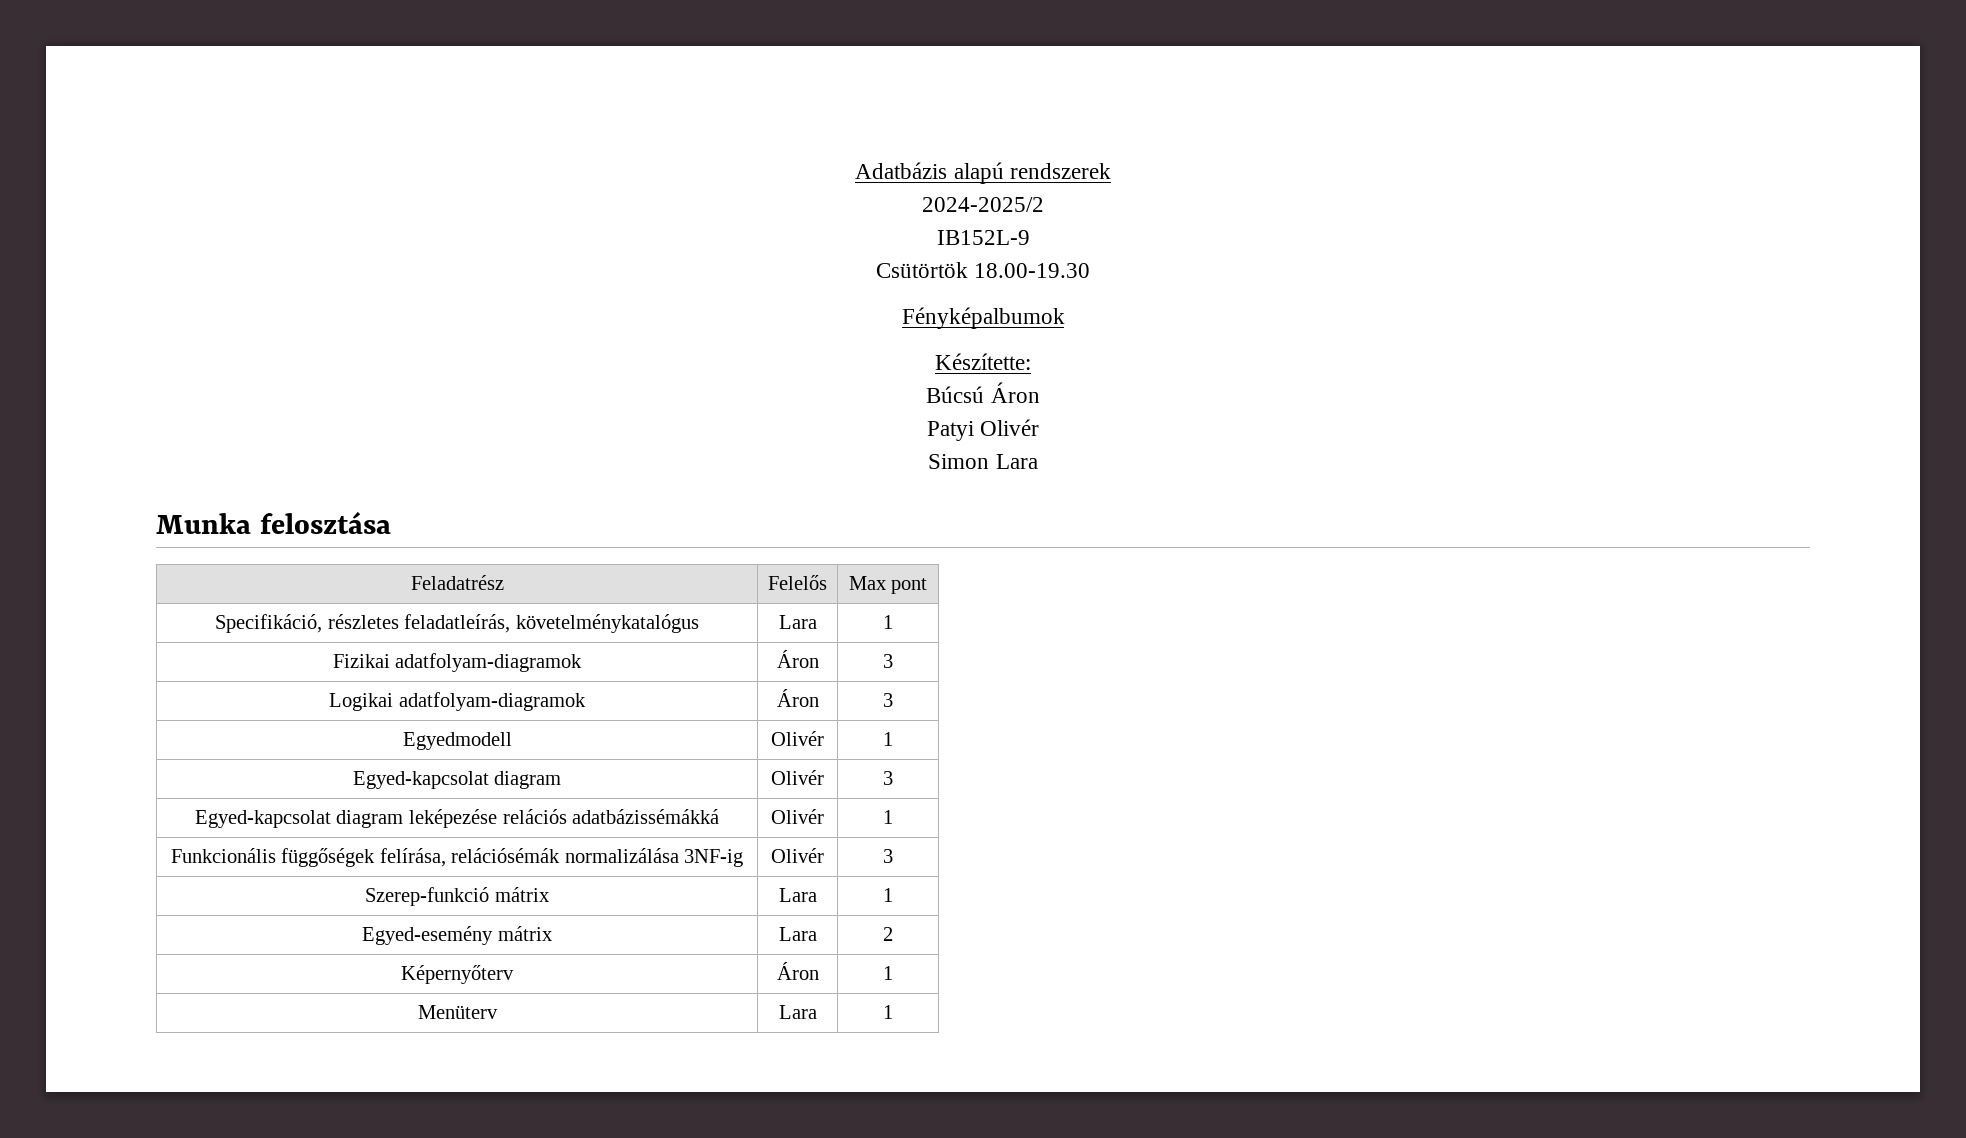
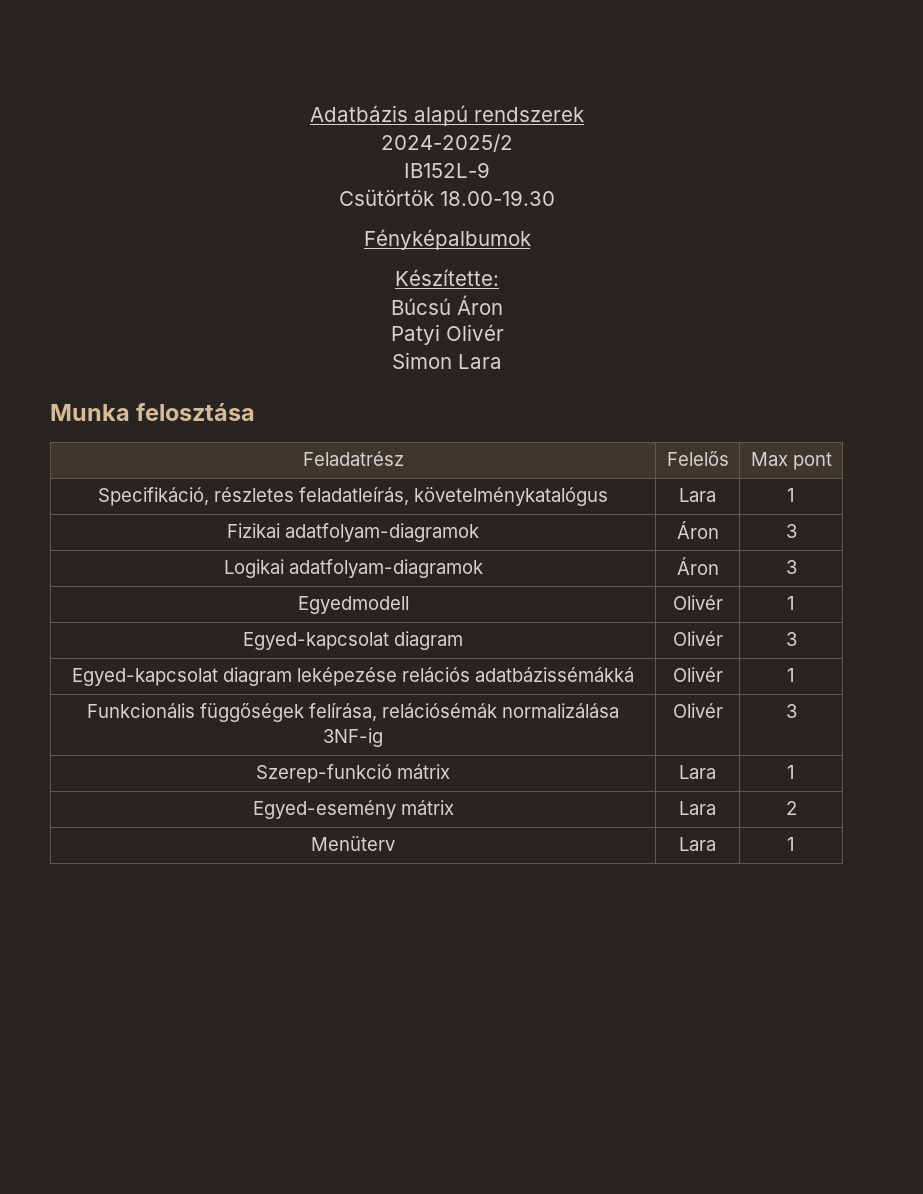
- Képernyőterv | Áron | 1

